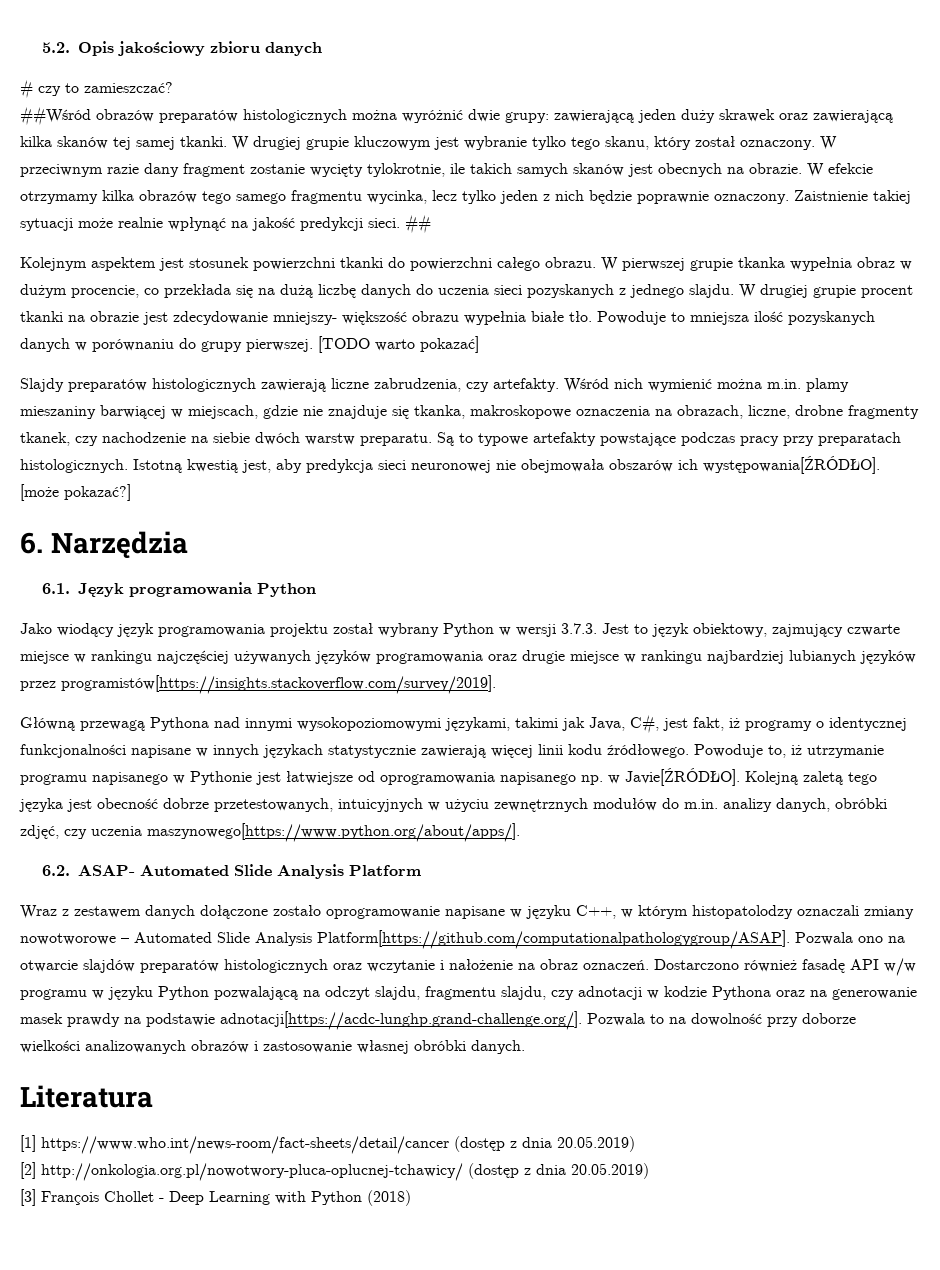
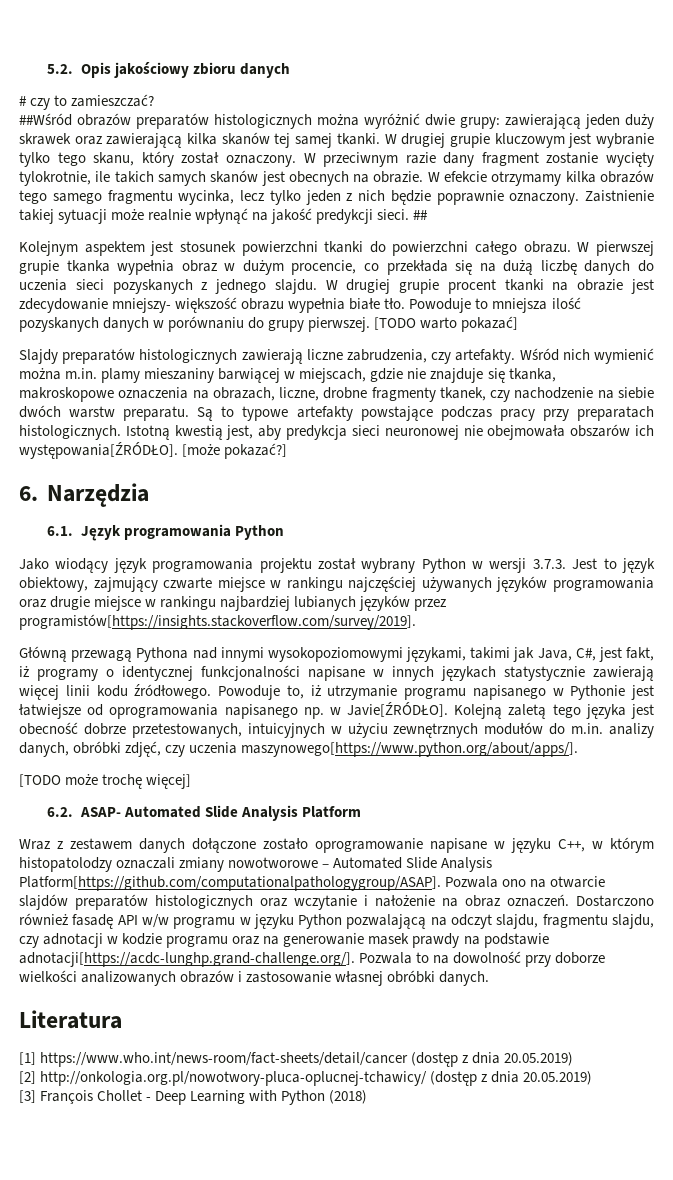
+ [TODO może trochę więcej]
- Dostarczono również fasadę API w/w programu w języku Python pozwalającą na odczyt slajdu, fragmentu slajdu, czy adnotacji w kodzie Pythona oraz na generowanie masek prawdy na podstawie adnotacji[https://acdc-lunghp.grand-challenge.org/]. Pozwala to na dowolność przy doborze wielkości analizowanych obrazów i zastosowanie własnej obróbki danych.
+ Dostarczono również fasadę API w/w programu w języku Python pozwalającą na odczyt slajdu, fragmentu slajdu, czy adnotacji w kodzie programu oraz na generowanie masek prawdy na podstawie adnotacji[https://acdc-lunghp.grand-challenge.org/]. Pozwala to na dowolność przy doborze wielkości analizowanych obrazów i zastosowanie własnej obróbki danych.

